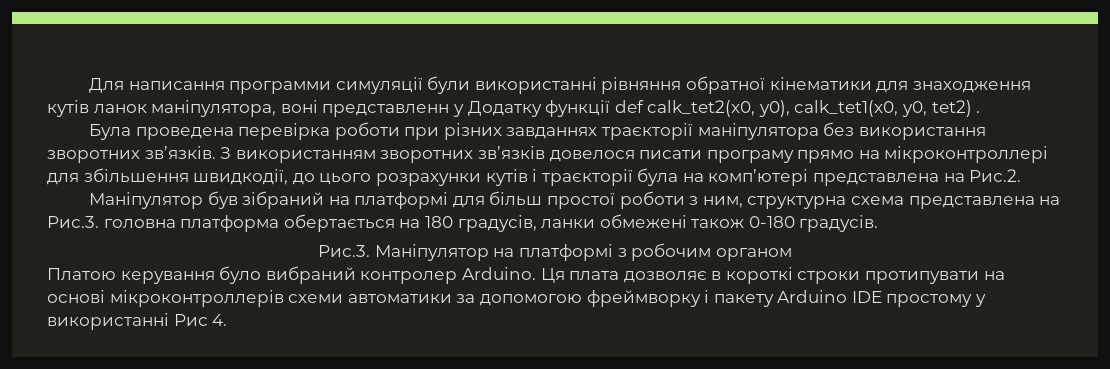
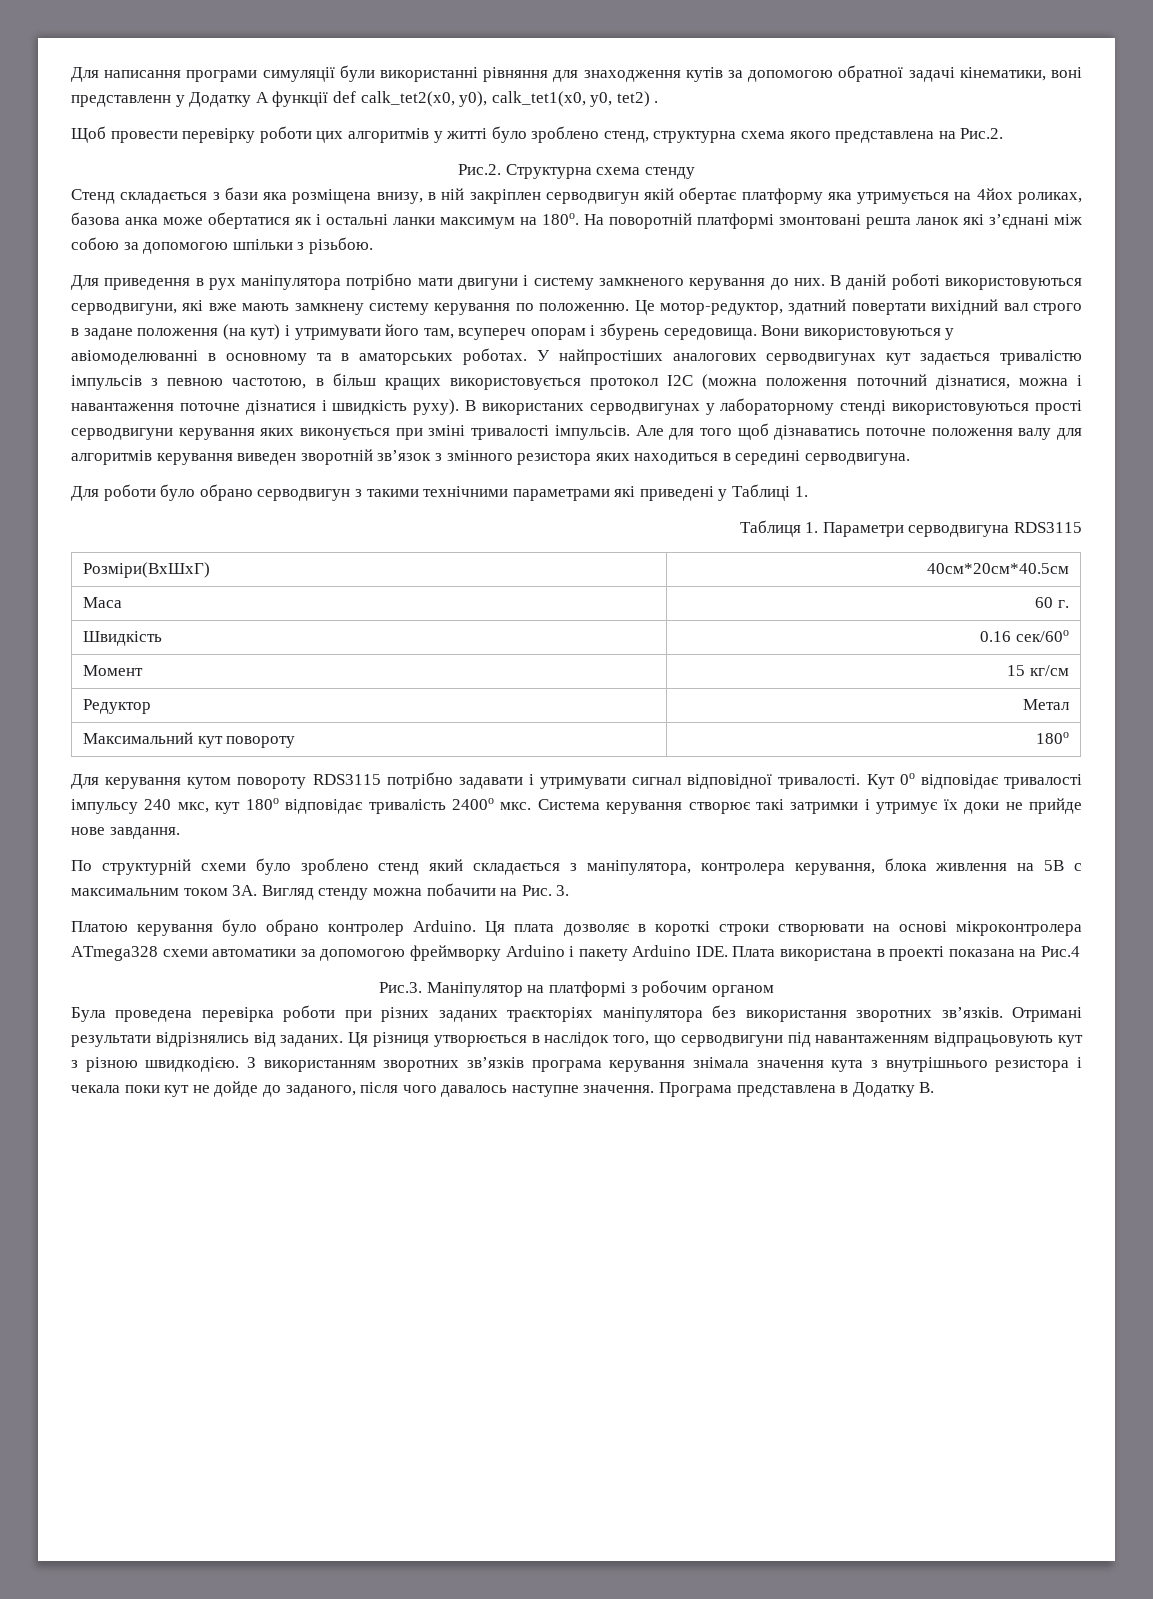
- Для написання программи симуляції були використанні рівняння обратної кінематики для знаходження кутів ланок маніпулятора, воні представленн у Додатку функції def calk_tet2(x0, y0), calk_tet1(x0, y0, tet2) .
+ Для написання програми симуляції були використанні рівняння для знаходження кутів за допомогою обратної задачі кінематики, воні представленн у Додатку А функції def calk_tet2(x0, y0), calk_tet1(x0, y0, tet2) .
- Була проведена перевірка роботи при різних завданнях траєкторії маніпулятора без використання зворотних зв’язків. З використанням зворотних зв’язків довелося писати програму прямо на мікроконтроллері для збільшення швидкодії, до цього розрахунки кутів і траєкторії була на комп’ютері представлена на Рис.2.
- Маніпулятор був зібраний на платформі для більш простої роботи з ним, структурна схема представлена на Рис.3. головна платформа обертається на 180 градусів, ланки обмежені також 0-180 градусів.
+ Щоб провести перевірку роботи цих алгоритмів у житті було зроблено стенд, структурна схема якого представлена на Рис.2.
+ Рис.2. Структурна схема стенду
+ Стенд складається з бази яка розміщена внизу, в ній закріплен серводвигун якій обертає платформу яка утримується на 4йох роликах, базова анка може обертатися як і остальні ланки максимум на 180о. На поворотній платформі змонтовані решта ланок які з’єднані між собою за допомогою шпільки з різьбою.
+ Для приведення в рух маніпулятора потрібно мати двигуни і систему замкненого керування до них. В даній роботі використовуються серводвигуни, які вже мають замкнену систему керування по положенню. Це мотор-редуктор, здатний повертати вихідний вал строго в задане положення (на кут) і утримувати його там, всупереч опорам і збурень середовища. Вони використовуються у авіомоделюванні в основному та в аматорських роботах. У найпростіших аналогових серводвигунах кут задається тривалістю імпульсів з певною частотою, в більш кращих використовується протокол I2C (можна положення поточний дізнатися, можна і навантаження поточне дізнатися і швидкість руху). В використаних серводвигунах у лабораторному стенді використовуються прості серводвигуни керування яких виконується при зміні тривалості імпульсів. Але для того щоб дізнаватись поточне положення валу для алгоритмів керування виведен зворотній зв’язок з змінного резистора яких находиться в середині серводвигуна.
+ Для роботи було обрано серводвигун з такими технічними параметрами які приведені у Таблиці 1.
+ Таблиця 1. Параметри серводвигуна RDS3115
+ Розміри(ВхШхГ) | 40см*20см*40.5см
+ Маса | 60 г.
+ Швидкість | 0.16 сек/60о
+ Момент | 15 кг/см
+ Редуктор | Метал
+ Максимальний кут повороту | 180о
+ Для керування кутом повороту RDS3115 потрібно задавати і утримувати сигнал відповідної тривалості. Кут 0о відповідає тривалості імпульсу 240 мкс, кут 180о відповідає тривалість 2400о мкс. Система керування створює такі затримки і утримує їх доки не прийде нове завдання.
+ По структурній схеми було зроблено стенд який складається з маніпулятора, контролера керування, блока живлення на 5В с максимальним током 3А. Вигляд стенду можна побачити на Рис. 3.
+ Платою керування було обрано контролер Arduino. Ця плата дозволяє в короткі строки створювати на основі мікроконтролера ATmega328 схеми автоматики за допомогою фреймворку Arduino і пакету Arduino IDE. Плата використана в проекті показана на Рис.4
- Платою керування було вибраний контролер Arduino. Ця плата дозволяє в короткі строки протипувати на основі мікроконтроллерів схеми автоматики за допомогою фреймворку і пакету Arduino IDE простому у використанні Рис 4.
+ Була проведена перевірка роботи при різних заданих траєкторіях маніпулятора без використання зворотних зв’язків. Отримані результати відрізнялись від заданих. Ця різниця утворюється в наслідок того, що серводвигуни під навантаженням відпрацьовують кут з різною швидкодією. З використанням зворотних зв’язків програма керування знімала значення кута з внутрішнього резистора і чекала поки кут не дойде до заданого, після чого давалось наступне значення. Програма представлена в Додатку В.

